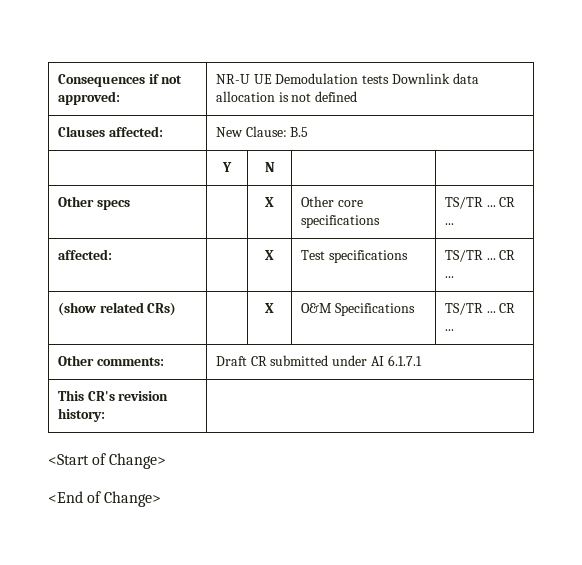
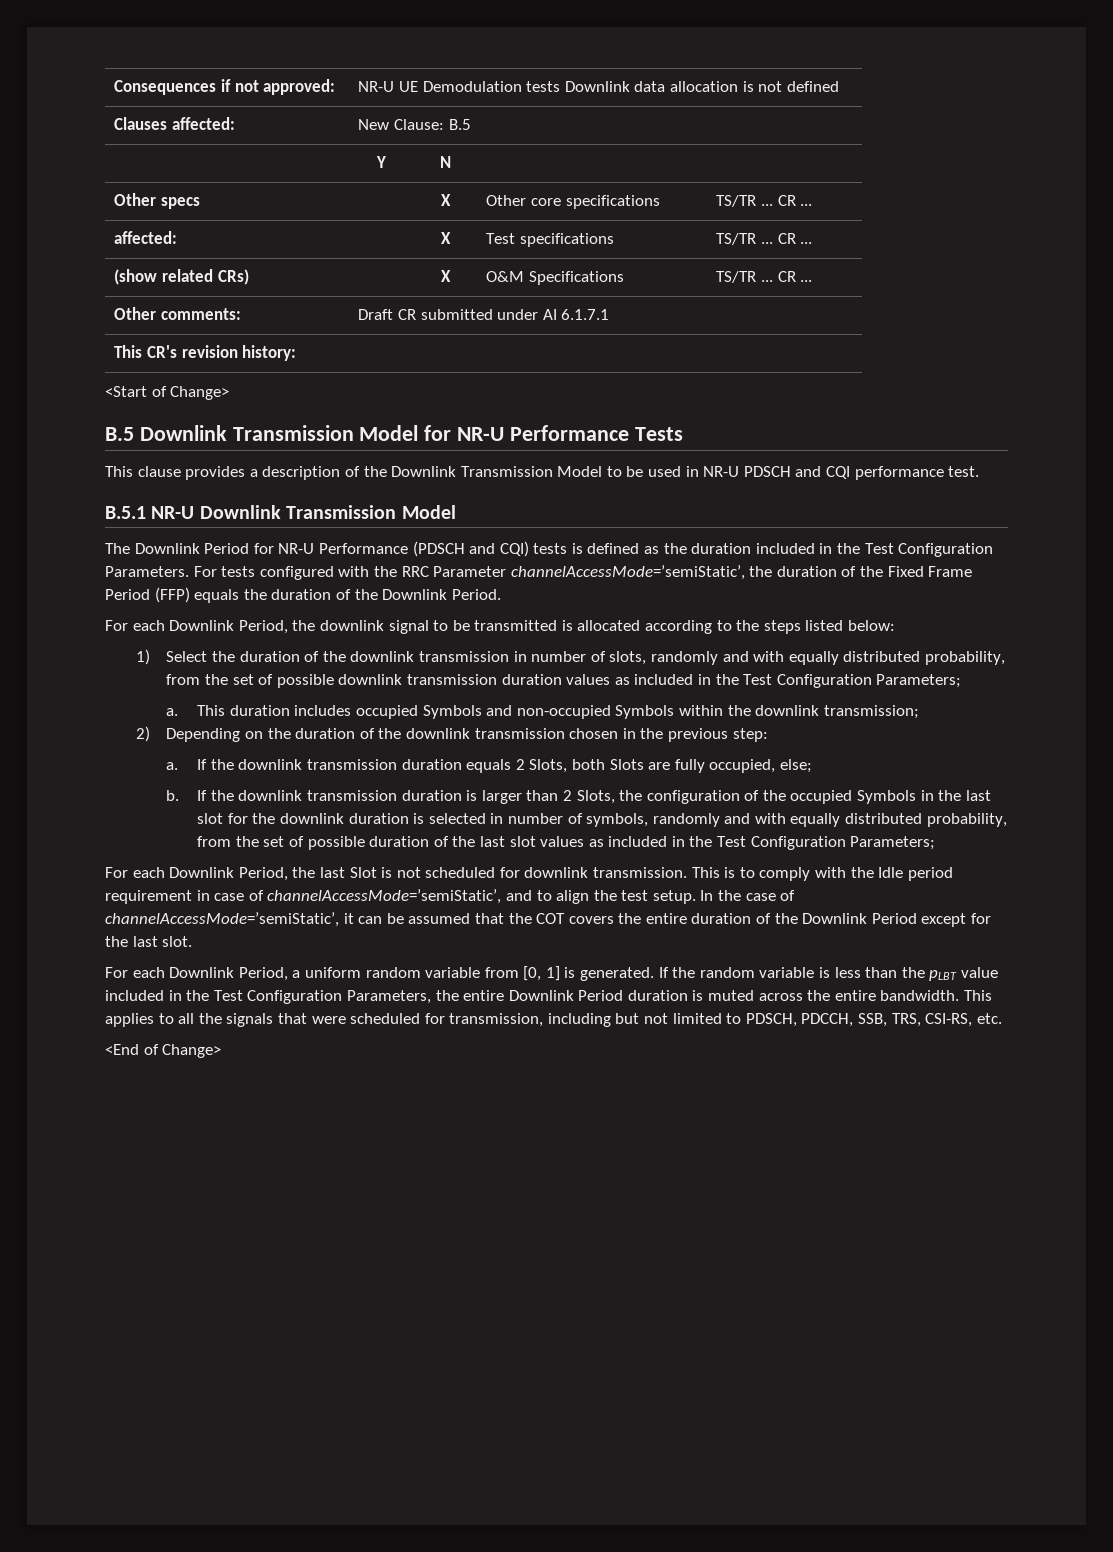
+ B.5 Downlink Transmission Model for NR-U Performance Tests
+ This clause provides a description of the Downlink Transmission Model to be used in NR-U PDSCH and CQI performance test.
+ B.5.1 NR-U Downlink Transmission Model
+ The Downlink Period for NR-U Performance (PDSCH and CQI) tests is defined as the duration included in the Test Configuration Parameters. For tests configured with the RRC Parameter channelAccessMode=’semiStatic’, the duration of the Fixed Frame Period (FFP) equals the duration of the Downlink Period.
+ For each Downlink Period, the downlink signal to be transmitted is allocated according to the steps listed below:
+ 1) Select the duration of the downlink transmission in number of slots, randomly and with equally distributed probability, from the set of possible downlink transmission duration values as included in the Test Configuration Parameters;
+ a. This duration includes occupied Symbols and non-occupied Symbols within the downlink transmission;
+ 2) Depending on the duration of the downlink transmission chosen in the previous step:
+ a. If the downlink transmission duration equals 2 Slots, both Slots are fully occupied, else;
+ b. If the downlink transmission duration is larger than 2 Slots, the configuration of the occupied Symbols in the last slot for the downlink duration is selected in number of symbols, randomly and with equally distributed probability, from the set of possible duration of the last slot values as included in the Test Configuration Parameters;
+ For each Downlink Period, the last Slot is not scheduled for downlink transmission. This is to comply with the Idle period requirement in case of channelAccessMode=’semiStatic’, and to align the test setup. In the case of channelAccessMode=’semiStatic’, it can be assumed that the COT covers the entire duration of the Downlink Period except for the last slot.
+ For each Downlink Period, a uniform random variable from [0, 1] is generated. If the random variable is less than the pLBT value included in the Test Configuration Parameters, the entire Downlink Period duration is muted across the entire bandwidth. This applies to all the signals that were scheduled for transmission, including but not limited to PDSCH, PDCCH, SSB, TRS, CSI-RS, etc.

